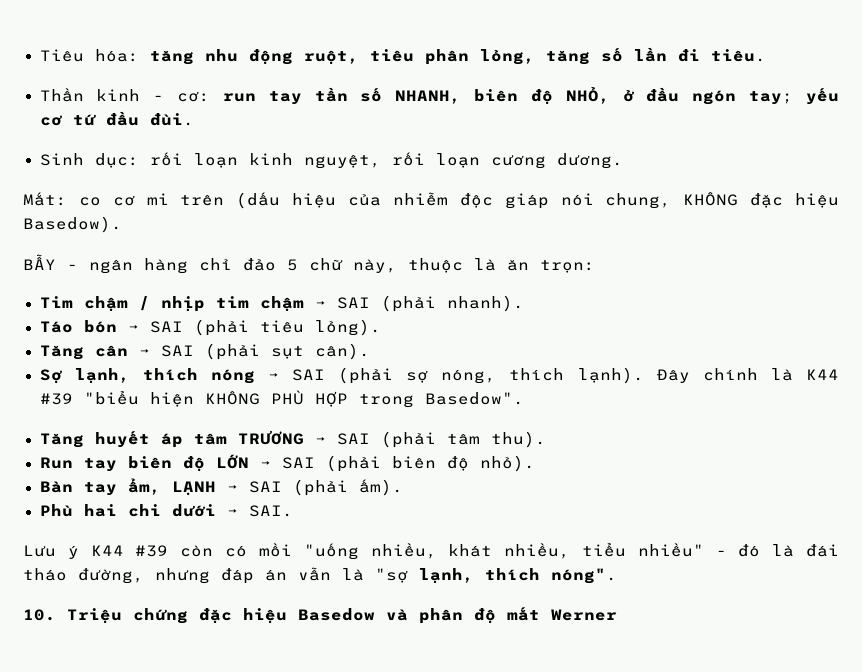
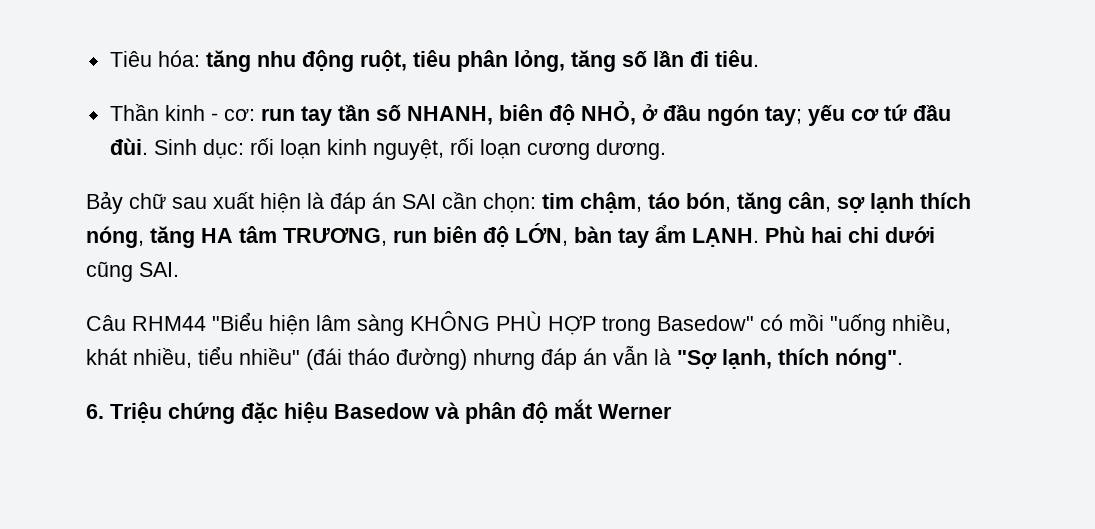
- Thần kinh - cơ: run tay tần số NHANH, biên độ NHỎ, ở đầu ngón tay; yếu cơ tứ đầu đùi.
- Sinh dục: rối loạn kinh nguyệt, rối loạn cương dương.
+ Thần kinh - cơ: run tay tần số NHANH, biên độ NHỎ, ở đầu ngón tay; yếu cơ tứ đầu đùi. Sinh dục: rối loạn kinh nguyệt, rối loạn cương dương.
- Mắt: co cơ mi trên (dấu hiệu của nhiễm độc giáp nói chung, KHÔNG đặc hiệu Basedow).
- BẪY - ngân hàng chỉ đảo 5 chữ này, thuộc là ăn trọn:
- Tim chậm / nhịp tim chậm → SAI (phải nhanh).
- Táo bón → SAI (phải tiêu lỏng).
- Tăng cân → SAI (phải sụt cân).
- Sợ lạnh, thích nóng → SAI (phải sợ nóng, thích lạnh). Đây chính là K44 #39 "biểu hiện KHÔNG PHÙ HỢP trong Basedow".
- Tăng huyết áp tâm TRƯƠNG → SAI (phải tâm thu).
- Run tay biên độ LỚN → SAI (phải biên độ nhỏ).
- Bàn tay ẩm, LẠNH → SAI (phải ấm).
- Phù hai chi dưới → SAI.
- Lưu ý K44 #39 còn có mồi "uống nhiều, khát nhiều, tiểu nhiều" - đó là đái tháo đường, nhưng đáp án vẫn là "sợ lạnh, thích nóng".
+ Bảy chữ sau xuất hiện là đáp án SAI cần chọn: tim chậm, táo bón, tăng cân, sợ lạnh thích nóng, tăng HA tâm TRƯƠNG, run biên độ LỚN, bàn tay ẩm LẠNH. Phù hai chi dưới cũng SAI.
+ Câu RHM44 "Biểu hiện lâm sàng KHÔNG PHÙ HỢP trong Basedow" có mồi "uống nhiều, khát nhiều, tiểu nhiều" (đái tháo đường) nhưng đáp án vẫn là "Sợ lạnh, thích nóng".
- 10. Triệu chứng đặc hiệu Basedow và phân độ mắt Werner
+ 6. Triệu chứng đặc hiệu Basedow và phân độ mắt Werner

